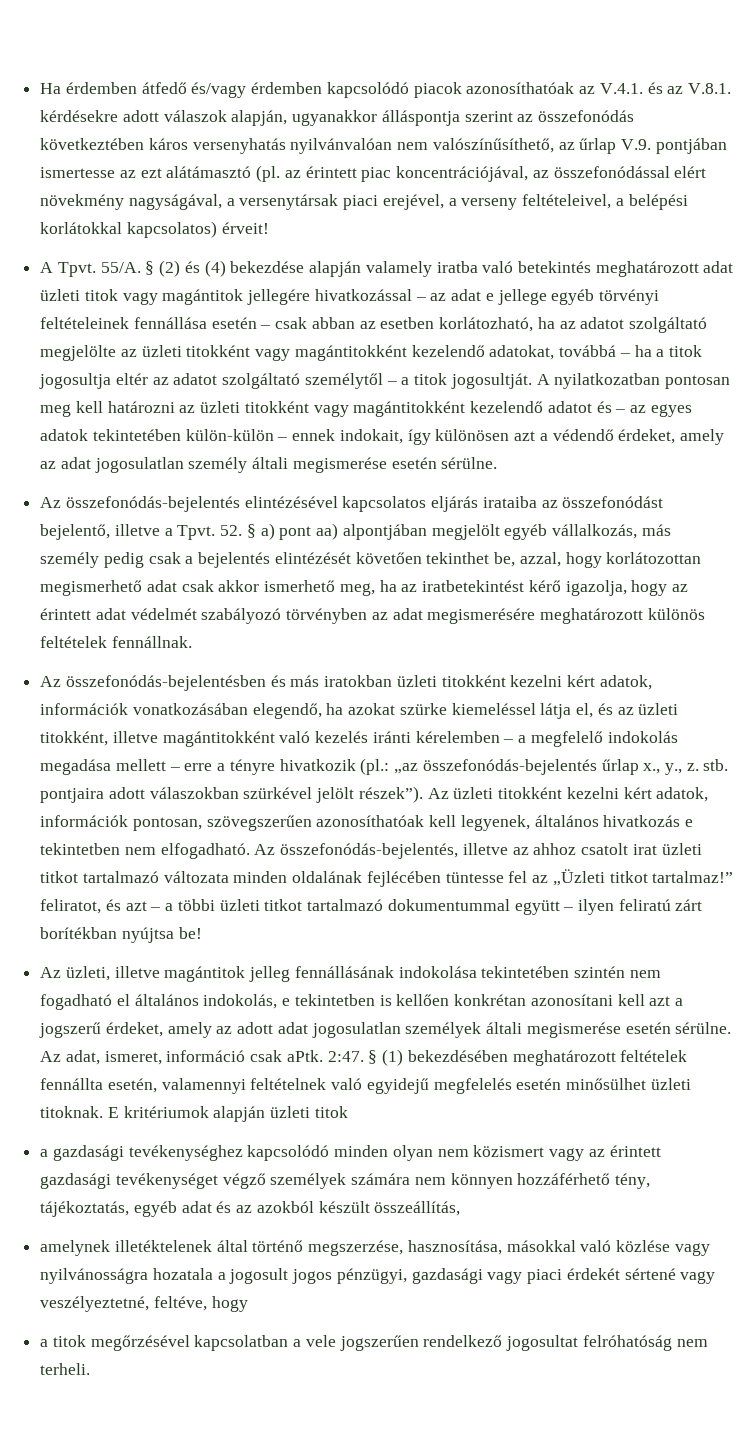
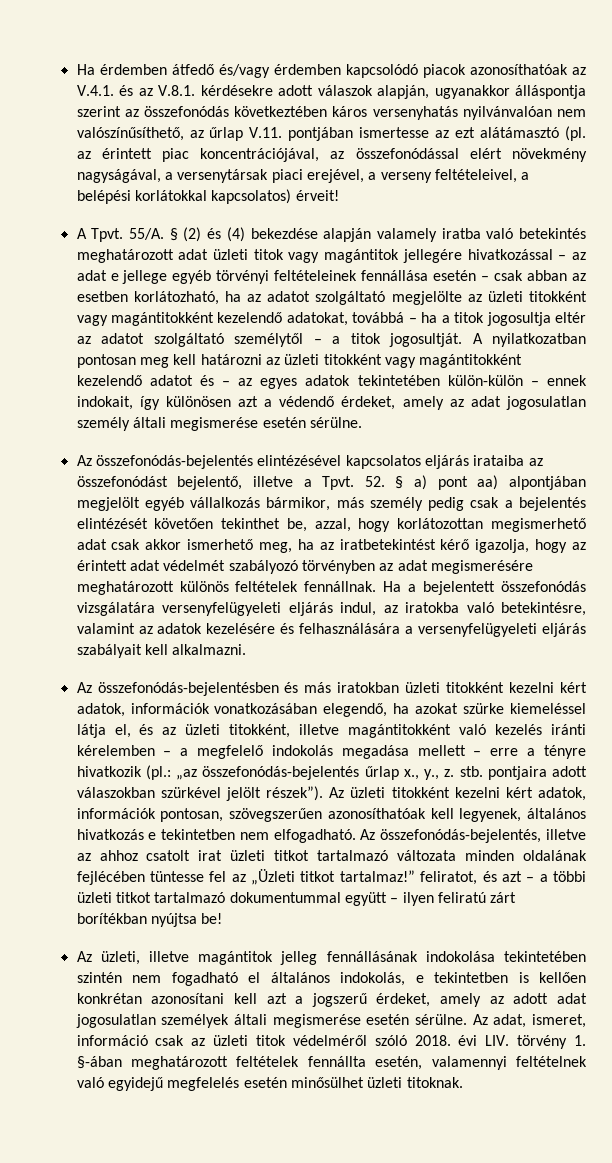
- Ha érdemben átfedő és/vagy érdemben kapcsolódó piacok azonosíthatóak az V.4.1. és az V.8.1. kérdésekre adott válaszok alapján, ugyanakkor álláspontja szerint az összefonódás következtében káros versenyhatás nyilvánvalóan nem valószínűsíthető, az űrlap V.9. pontjában ismertesse az ezt alátámasztó (pl. az érintett piac koncentrációjával, az összefonódással elért növekmény nagyságával, a versenytársak piaci erejével, a verseny feltételeivel, a belépési korlátokkal kapcsolatos) érveit!
+ Ha érdemben átfedő és/vagy érdemben kapcsolódó piacok azonosíthatóak az V.4.1. és az V.8.1. kérdésekre adott válaszok alapján, ugyanakkor álláspontja szerint az összefonódás következtében káros versenyhatás nyilvánvalóan nem valószínűsíthető, az űrlap V.11. pontjában ismertesse az ezt alátámasztó (pl. az érintett piac koncentrációjával, az összefonódással elért növekmény nagyságával, a versenytársak piaci erejével, a verseny feltételeivel, a belépési korlátokkal kapcsolatos) érveit!
- 52. § a) pont aa) alpontjában megjelölt egyéb vállalkozás, más személy pedig csak a bejelentés elintézését követően tekinthet be, azzal, hogy korlátozottan megismerhető adat csak akkor ismerhető meg, ha az iratbetekintést kérő igazolja, hogy az érintett adat védelmét szabályozó törvényben az adat megismerésére meghatározott különös feltételek fennállnak.
+ 52. § a) pont aa) alpontjában megjelölt egyéb vállalkozás bármikor, más személy pedig csak a bejelentés elintézését követően tekinthet be, azzal, hogy korlátozottan megismerhető adat csak akkor ismerhető meg, ha az iratbetekintést kérő igazolja, hogy az érintett adat védelmét szabályozó törvényben az adat megismerésére meghatározott különös feltételek fennállnak. Ha a bejelentett összefonódás vizsgálatára versenyfelügyeleti eljárás indul, az iratokba való betekintésre, valamint az adatok kezelésére és felhasználására a versenyfelügyeleti eljárás szabályait kell alkalmazni.
- Az adat, ismeret, információ csak aPtk. 2:47. § (1) bekezdésében meghatározott feltételek fennállta esetén, valamennyi feltételnek való egyidejű megfelelés esetén minősülhet üzleti titoknak. E kritériumok alapján üzleti titok
- a gazdasági tevékenységhez kapcsolódó minden olyan nem közismert vagy az érintett gazdasági tevékenységet végző személyek számára nem könnyen hozzáférhető tény, tájékoztatás, egyéb adat és az azokból készült összeállítás,
- amelynek illetéktelenek által történő megszerzése, hasznosítása, másokkal való közlése vagy nyilvánosságra hozatala a jogosult jogos pénzügyi, gazdasági vagy piaci érdekét sértené vagy veszélyeztetné, feltéve, hogy
- a titok megőrzésével kapcsolatban a vele jogszerűen rendelkező jogosultat felróhatóság nem terheli.
+ Az adat, ismeret, információ csak az üzleti titok védelméről szóló 2018. évi LIV. törvény 1. §-ában meghatározott feltételek fennállta esetén, valamennyi feltételnek való egyidejű megfelelés esetén minősülhet üzleti titoknak.

